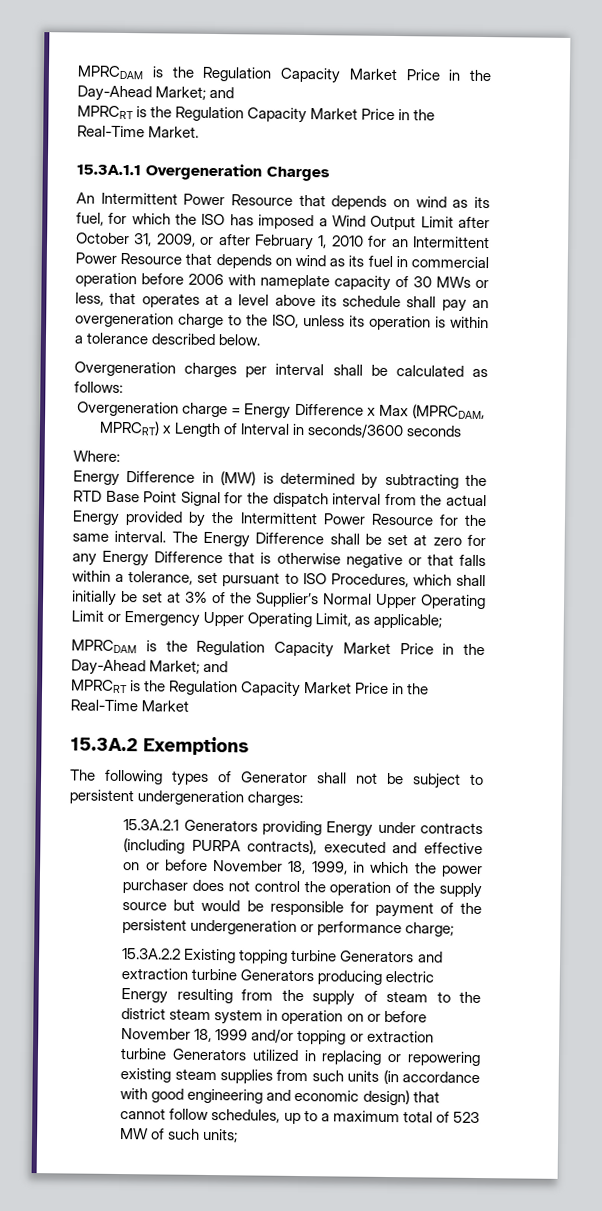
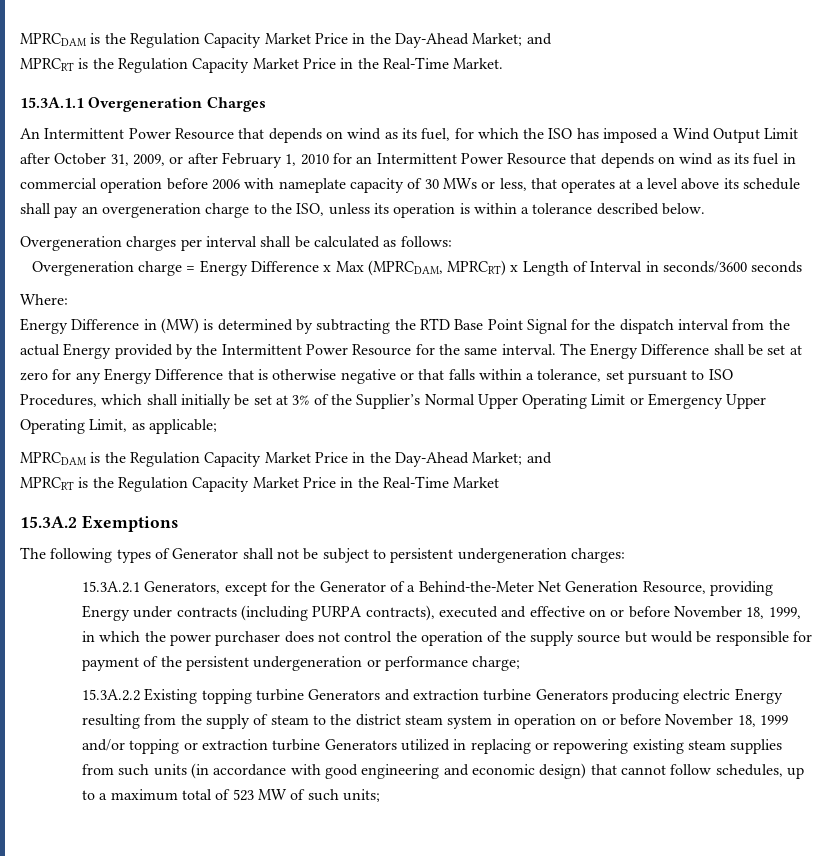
- 15.3A.2.1 Generators providing Energy under contracts (including PURPA contracts), executed and effective on or before November 18, 1999, in which the power purchaser does not control the operation of the supply source but would be responsible for payment of the persistent undergeneration or performance charge;
+ 15.3A.2.1 Generators, except for the Generator of a Behind-the-Meter Net Generation Resource, providing Energy under contracts (including PURPA contracts), executed and effective on or before November 18, 1999, in which the power purchaser does not control the operation of the supply source but would be responsible for payment of the persistent undergeneration or performance charge;

